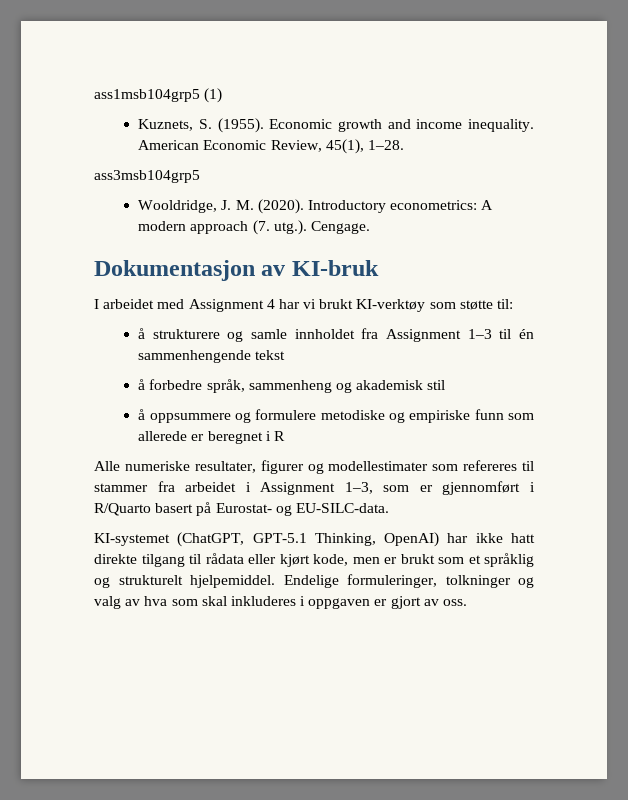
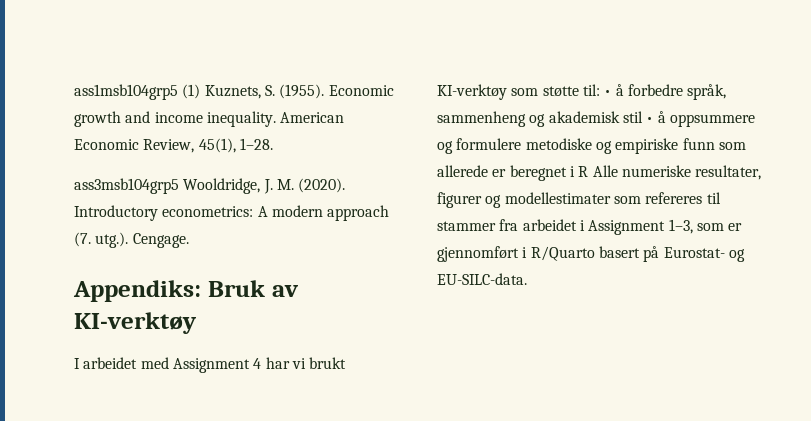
- ass1msb104grp5 (1)
- Kuznets, S. (1955).
+ ass1msb104grp5 (1) Kuznets, S. (1955).
- ass3msb104grp5
- Wooldridge, J. M. (2020).
+ ass3msb104grp5 Wooldridge, J. M. (2020).
- Dokumentasjon av KI-bruk
+ Appendiks: Bruk av KI-verktøy
- I arbeidet med Assignment 4 har vi brukt KI-verktøy som støtte til:
- å strukturere og samle innholdet fra Assignment 1–3 til én sammenhengende tekst
- å forbedre språk, sammenheng og akademisk stil
- å oppsummere og formulere metodiske og empiriske funn som allerede er beregnet i R
- Alle numeriske resultater, figurer og modellestimater som refereres til stammer fra arbeidet i Assignment 1–3, som er gjennomført i R/Quarto basert på Eurostat- og EU-SILC-data.
+ I arbeidet med Assignment 4 har vi brukt KI-verktøy som støtte til: • å forbedre språk, sammenheng og akademisk stil • å oppsummere og formulere metodiske og empiriske funn som allerede er beregnet i R Alle numeriske resultater, figurer og modellestimater som refereres til stammer fra arbeidet i Assignment 1–3, som er gjennomført i R/Quarto basert på Eurostat- og EU-SILC-data.
- KI-systemet (ChatGPT, GPT-5.1 Thinking, OpenAI) har ikke hatt direkte tilgang til rådata eller kjørt kode, men er brukt som et språklig og strukturelt hjelpemiddel. Endelige formuleringer, tolkninger og valg av hva som skal inkluderes i oppgaven er gjort av oss.

